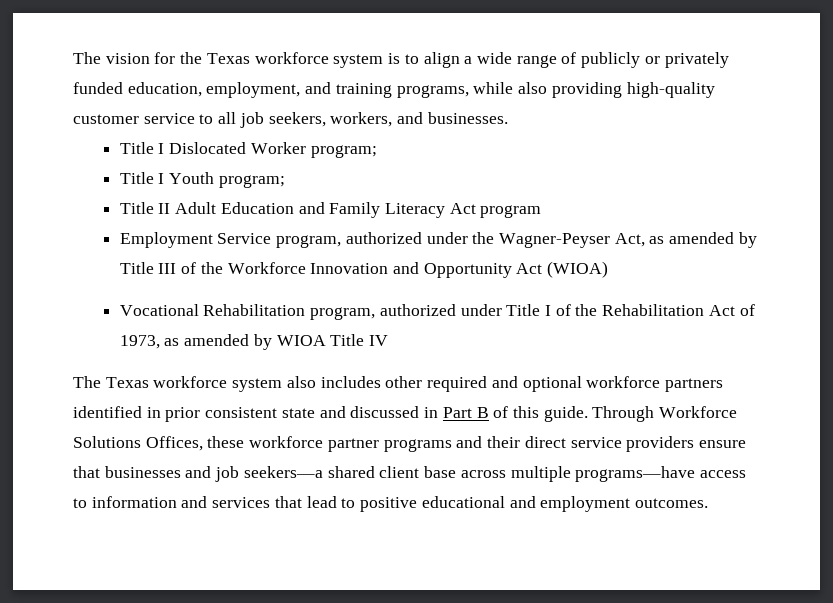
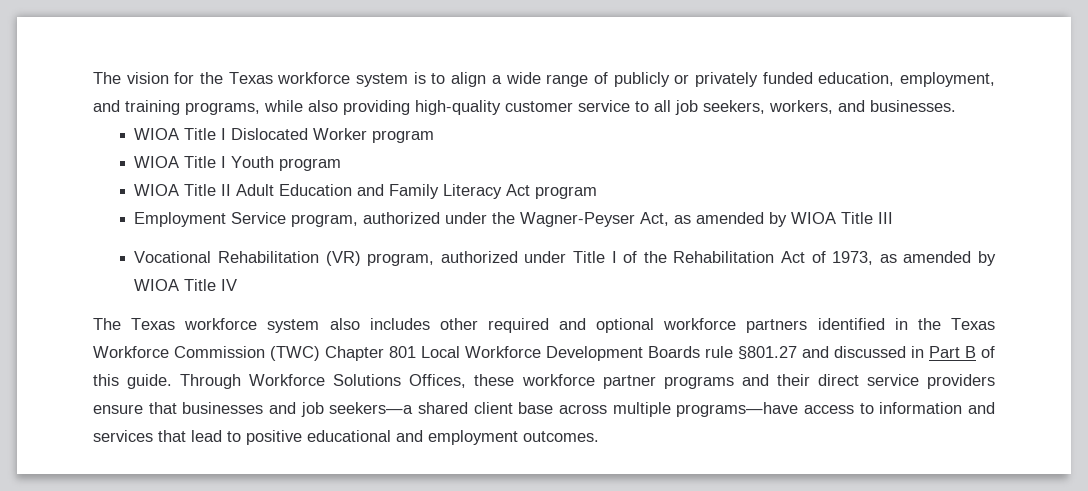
- Title I Dislocated Worker program;
- Title I Youth program;
- Title II Adult Education and Family Literacy Act program
+ WIOA Title I Dislocated Worker program
+ WIOA Title I Youth program
+ WIOA Title II Adult Education and Family Literacy Act program
- Employment Service program, authorized under the Wagner-Peyser Act, as amended by Title III of the Workforce Innovation and Opportunity Act (WIOA)
+ Employment Service program, authorized under the Wagner-Peyser Act, as amended by WIOA Title III
- Vocational Rehabilitation program, authorized under Title I of the Rehabilitation Act of 1973, as amended by WIOA Title IV
+ Vocational Rehabilitation (VR) program, authorized under Title I of the Rehabilitation Act of 1973, as amended by WIOA Title IV
- The Texas workforce system also includes other required and optional workforce partners identified in prior consistent state and discussed in Part B of this guide.
+ The Texas workforce system also includes other required and optional workforce partners identified in the Texas Workforce Commission (TWC) Chapter 801 Local Workforce Development Boards rule §801.27 and discussed in Part B of this guide.

